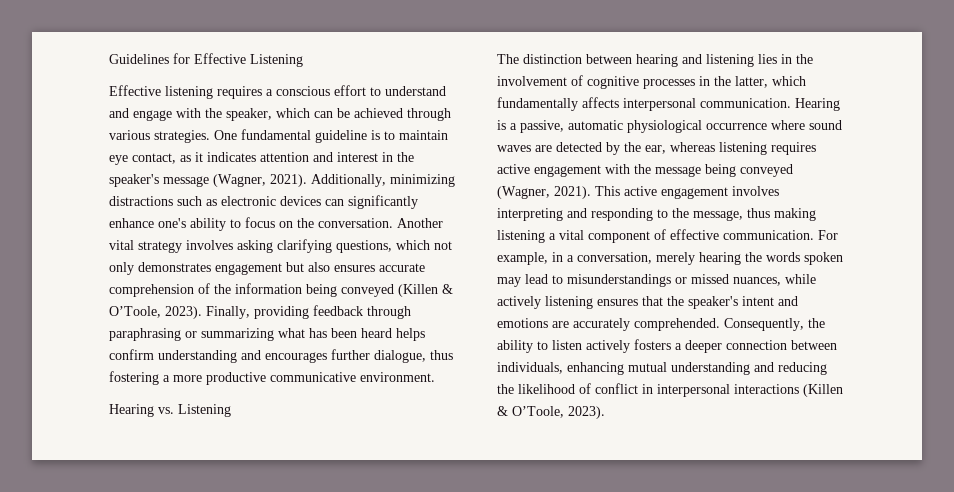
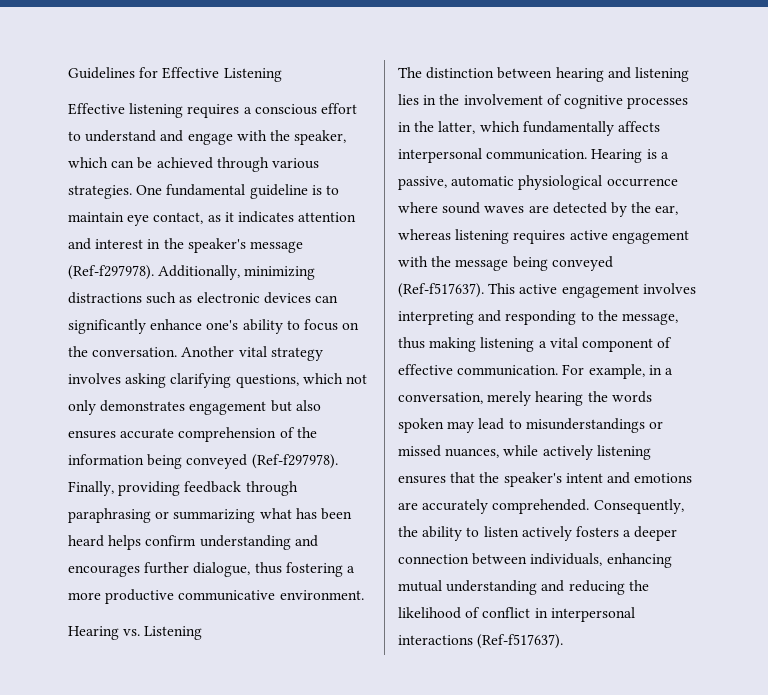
- One fundamental guideline is to maintain eye contact, as it indicates attention and interest in the speaker's message (Wagner, 2021).
+ One fundamental guideline is to maintain eye contact, as it indicates attention and interest in the speaker's message (Ref-f297978).
- Another vital strategy involves asking clarifying questions, which not only demonstrates engagement but also ensures accurate comprehension of the information being conveyed (Killen & O’Toole, 2023).
+ Another vital strategy involves asking clarifying questions, which not only demonstrates engagement but also ensures accurate comprehension of the information being conveyed (Ref-f297978).
- Hearing is a passive, automatic physiological occurrence where sound waves are detected by the ear, whereas listening requires active engagement with the message being conveyed (Wagner, 2021).
+ Hearing is a passive, automatic physiological occurrence where sound waves are detected by the ear, whereas listening requires active engagement with the message being conveyed (Ref-f517637).
- Consequently, the ability to listen actively fosters a deeper connection between individuals, enhancing mutual understanding and reducing the likelihood of conflict in interpersonal interactions (Killen & O’Toole, 2023).
+ Consequently, the ability to listen actively fosters a deeper connection between individuals, enhancing mutual understanding and reducing the likelihood of conflict in interpersonal interactions (Ref-f517637).

